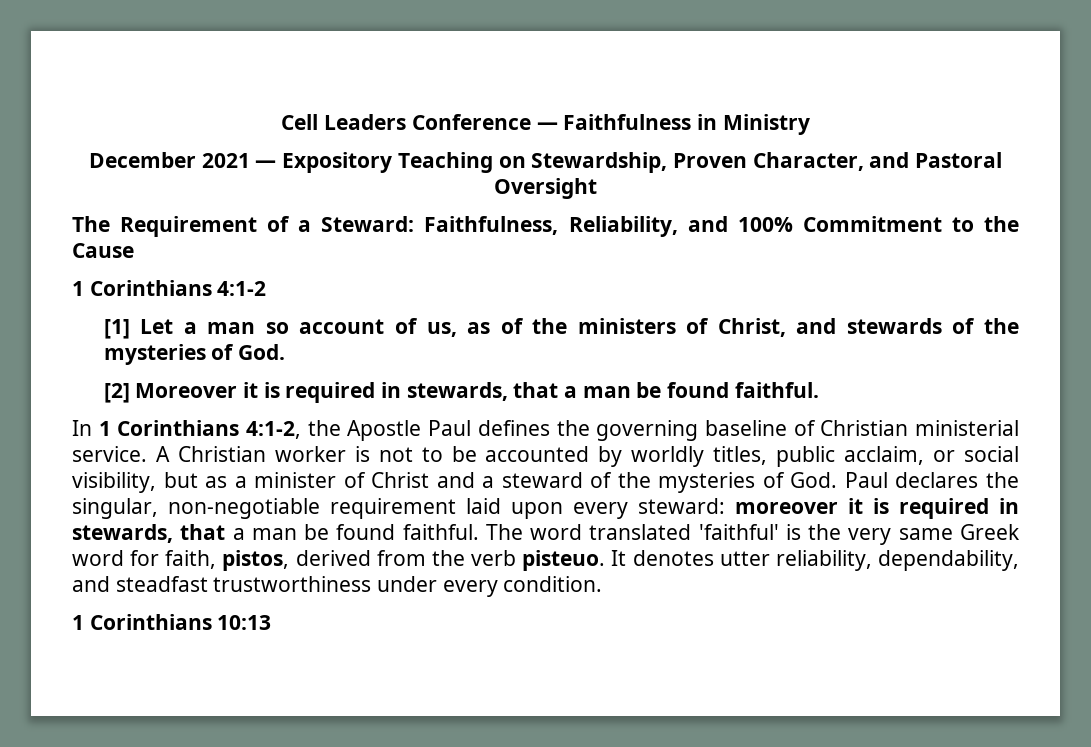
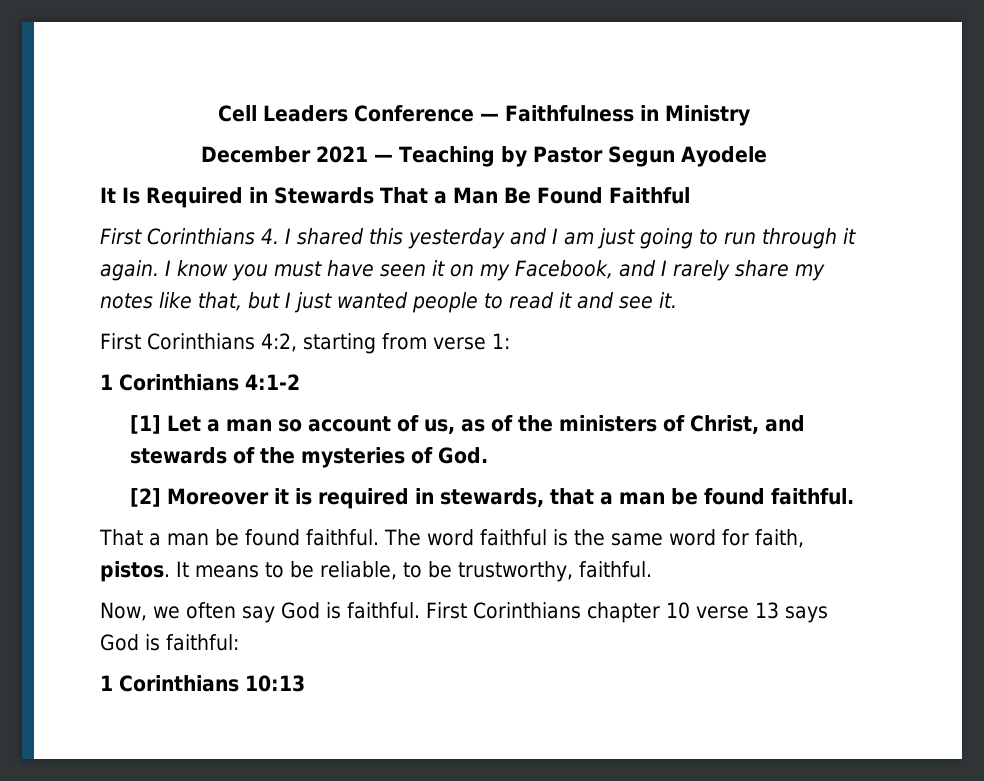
- December 2021 — Expository Teaching on Stewardship, Proven Character, and Pastoral Oversight
- The Requirement of a Steward: Faithfulness, Reliability, and 100% Commitment to the Cause
+ December 2021 — Teaching by Pastor Segun Ayodele
+ It Is Required in Stewards That a Man Be Found Faithful
+ First Corinthians 4. I shared this yesterday and I am just going to run through it again. I know you must have seen it on my Facebook, and I rarely share my notes like that, but I just wanted people to read it and see it.
+ First Corinthians 4:2, starting from verse 1:
- In 1 Corinthians 4:1-2, the Apostle Paul defines the governing baseline of Christian ministerial service. A Christian worker is not to be accounted by worldly titles, public acclaim, or social visibility, but as a minister of Christ and a steward of the mysteries of God. Paul declares the singular, non-negotiable requirement laid upon every steward: moreover it is required in stewards, that a man be found faithful.
+ That a man be found faithful.
- The word translated 'faithful' is the very same Greek word for faith, pistos, derived from the verb pisteuo. It denotes utter reliability, dependability, and steadfast trustworthiness under every condition.
+ The word faithful is the same word for faith, pistos. It means to be reliable, to be trustworthy, faithful.
+ Now, we often say God is faithful. First Corinthians chapter 10 verse 13 says God is faithful:

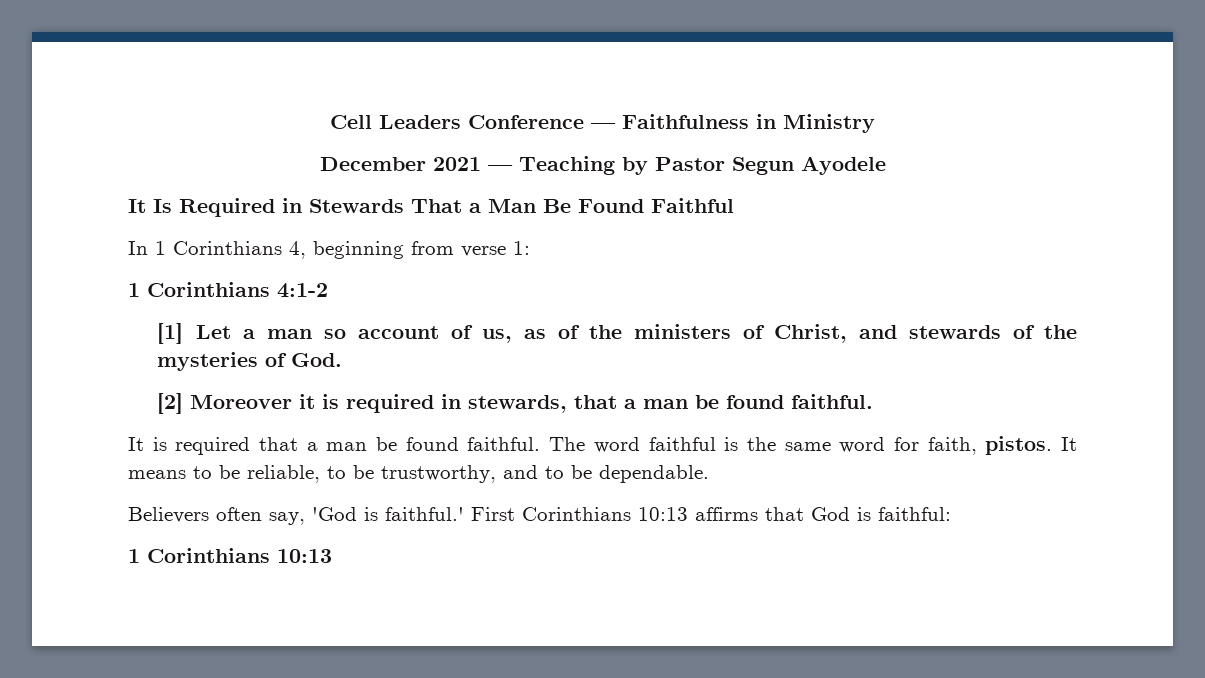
- First Corinthians 4. I shared this yesterday and I am just going to run through it again. I know you must have seen it on my Facebook, and I rarely share my notes like that, but I just wanted people to read it and see it.
- First Corinthians 4:2, starting from verse 1:
+ In 1 Corinthians 4, beginning from verse 1:
- That a man be found faithful.
+ It is required that a man be found faithful.
- It means to be reliable, to be trustworthy, faithful.
- Now, we often say God is faithful. First Corinthians chapter 10 verse 13 says God is faithful:
+ It means to be reliable, to be trustworthy, and to be dependable.
+ Believers often say, 'God is faithful.' First Corinthians 10:13 affirms that God is faithful:

